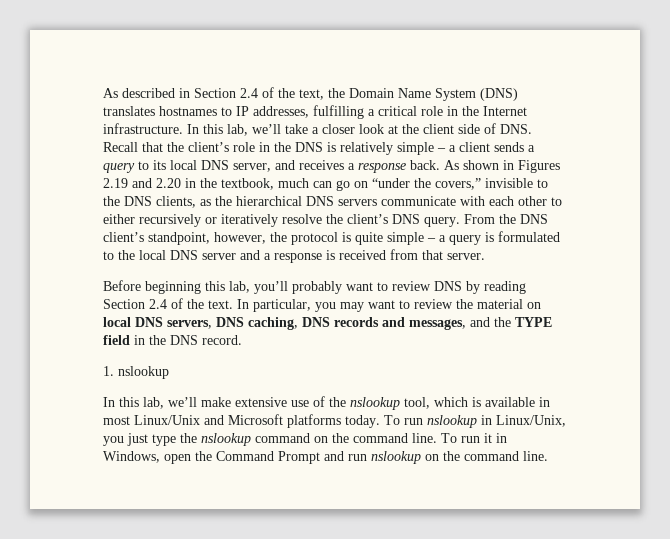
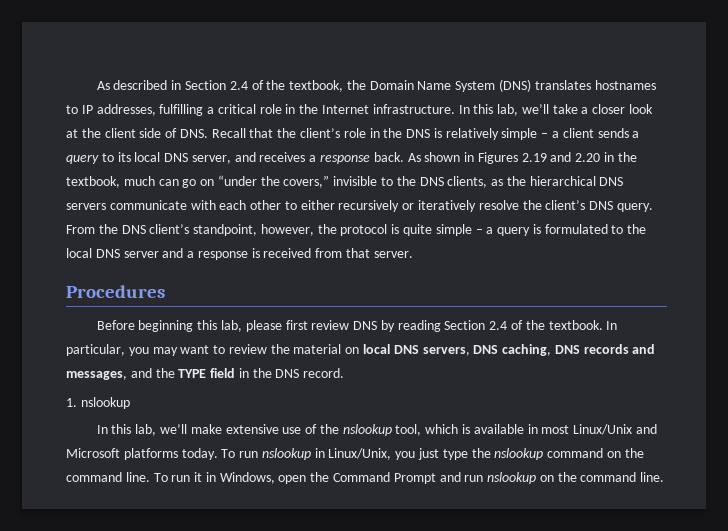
- As described in Section 2.4 of the text, the Domain Name System (DNS) translates hostnames to IP addresses, fulfilling a critical role in the Internet infrastructure.
+ As described in Section 2.4 of the textbook, the Domain Name System (DNS) translates hostnames to IP addresses, fulfilling a critical role in the Internet infrastructure.
+ Procedures
- Before beginning this lab, you’ll probably want to review DNS by reading Section 2.4 of the text.
+ Before beginning this lab, please first review DNS by reading Section 2.4 of the textbook.

